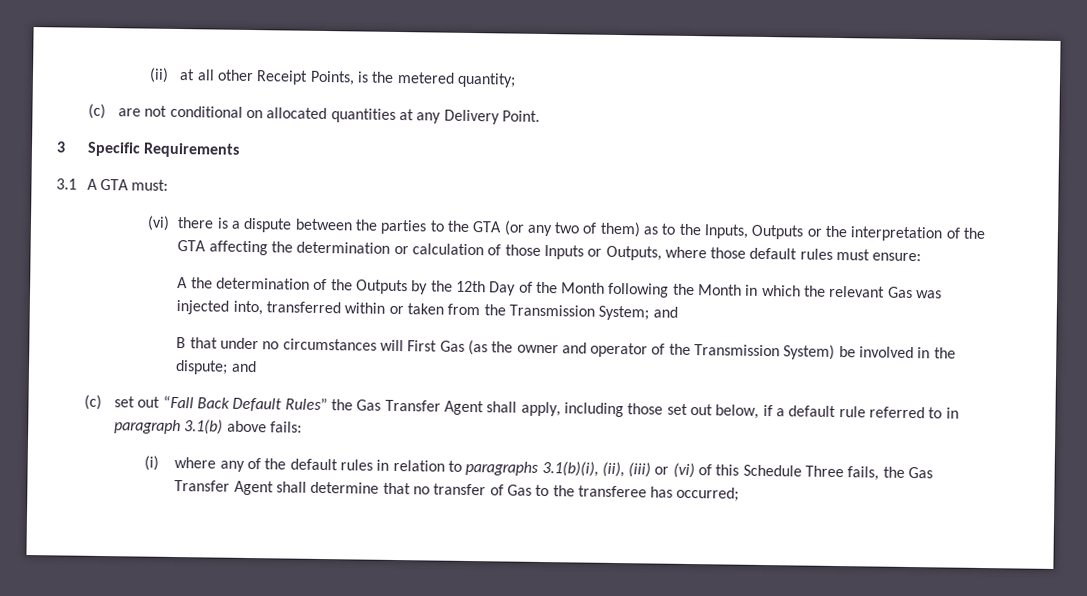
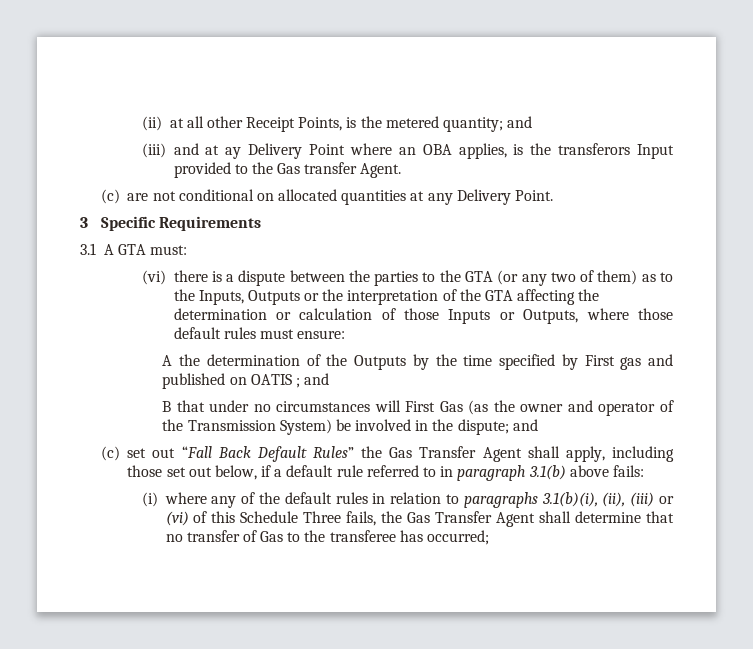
- (ii) at all other Receipt Points, is the metered quantity;
+ (ii) at all other Receipt Points, is the metered quantity; and
+ (iii) and at ay Delivery Point where an OBA applies, is the transferors Input provided to the Gas transfer Agent.
- A the determination of the Outputs by the 12th Day of the Month following the Month in which the relevant Gas was injected into, transferred within or taken from the Transmission System; and
+ A the determination of the Outputs by the time specified by First gas and published on OATIS ; and

